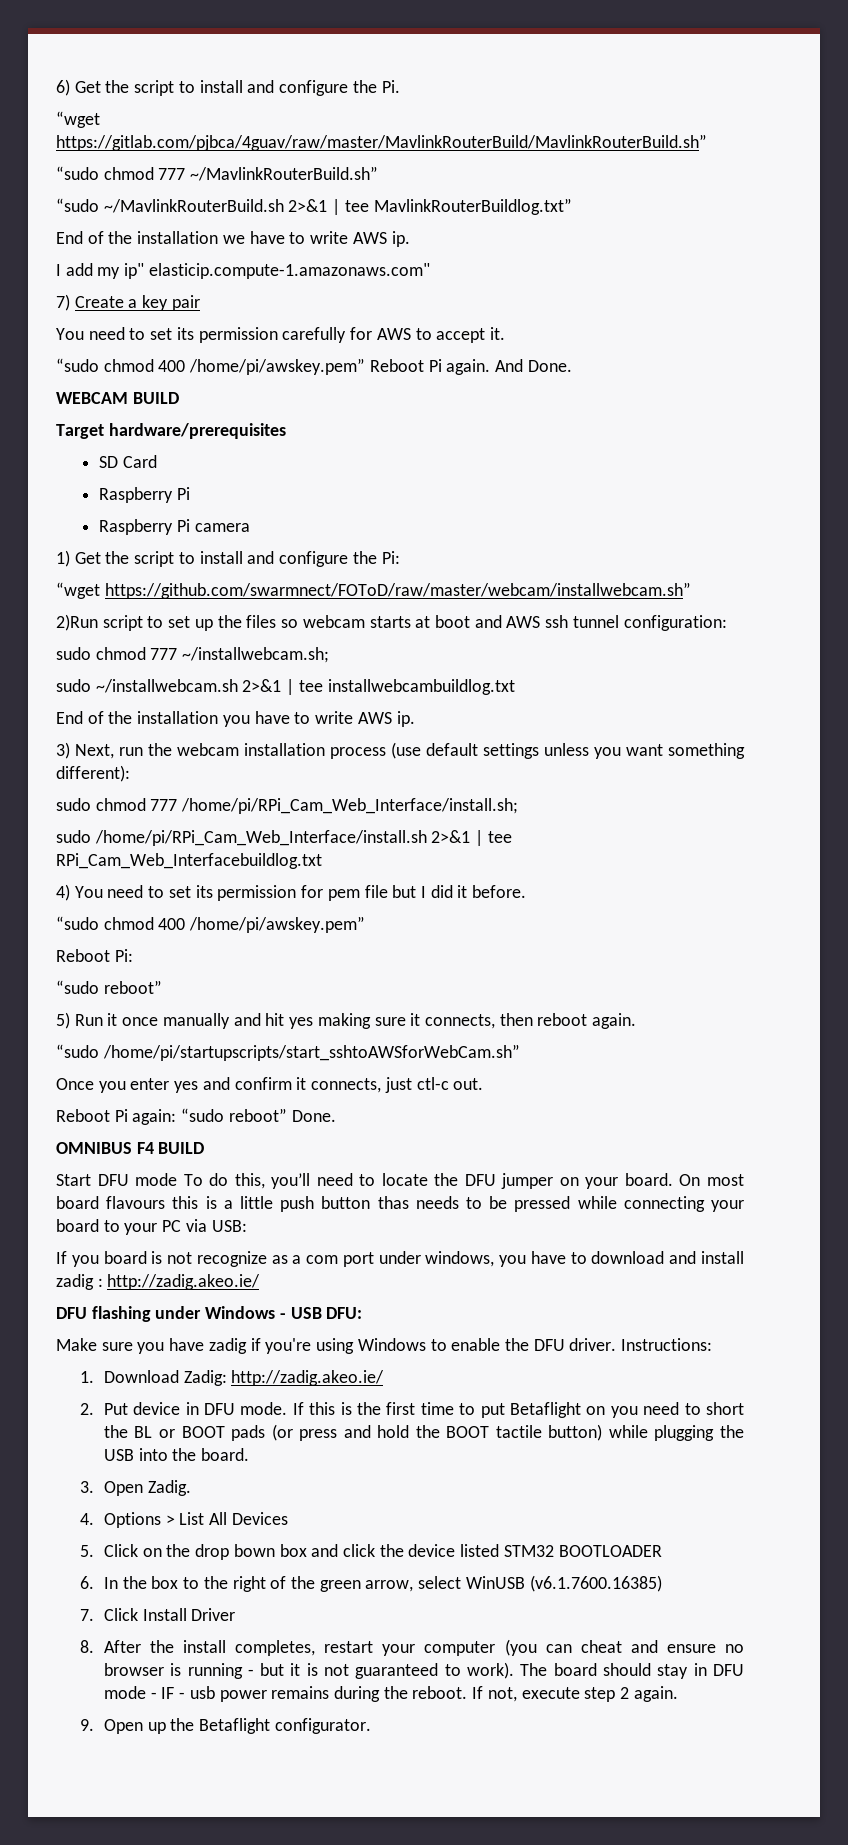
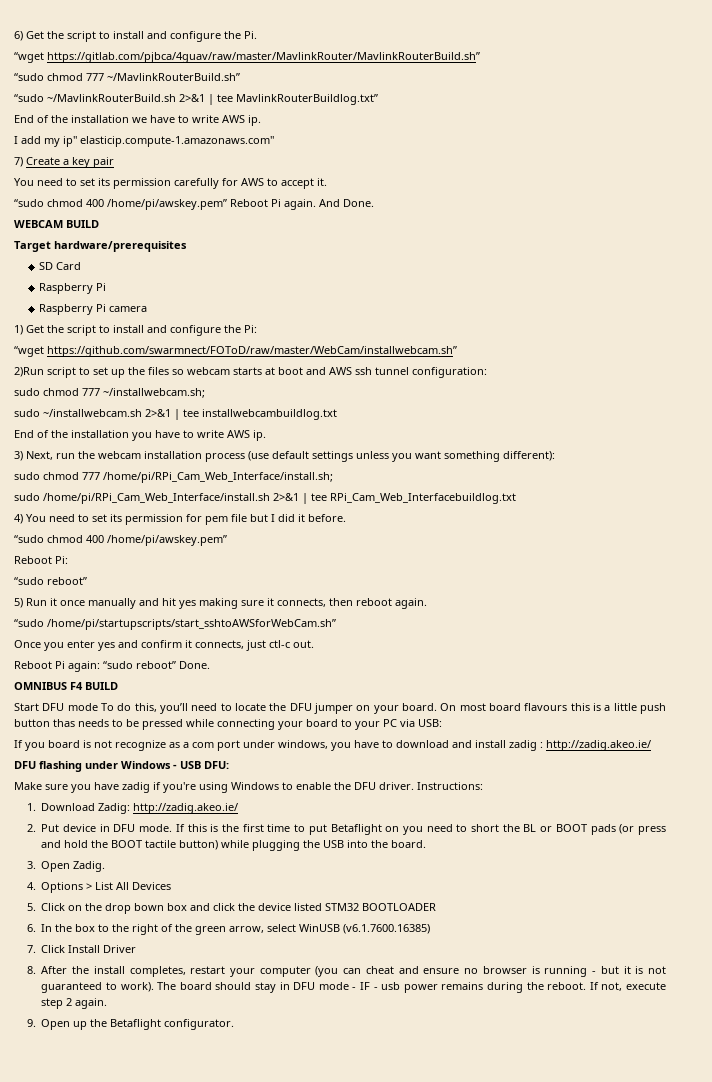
- “wget https://gitlab.com/pjbca/4guav/raw/master/MavlinkRouterBuild/MavlinkRouterBuild.sh”
+ “wget https://gitlab.com/pjbca/4guav/raw/master/MavlinkRouter/MavlinkRouterBuild.sh”
- “wget https://github.com/swarmnect/FOToD/raw/master/webcam/installwebcam.sh”
+ “wget https://github.com/swarmnect/FOToD/raw/master/WebCam/installwebcam.sh”

